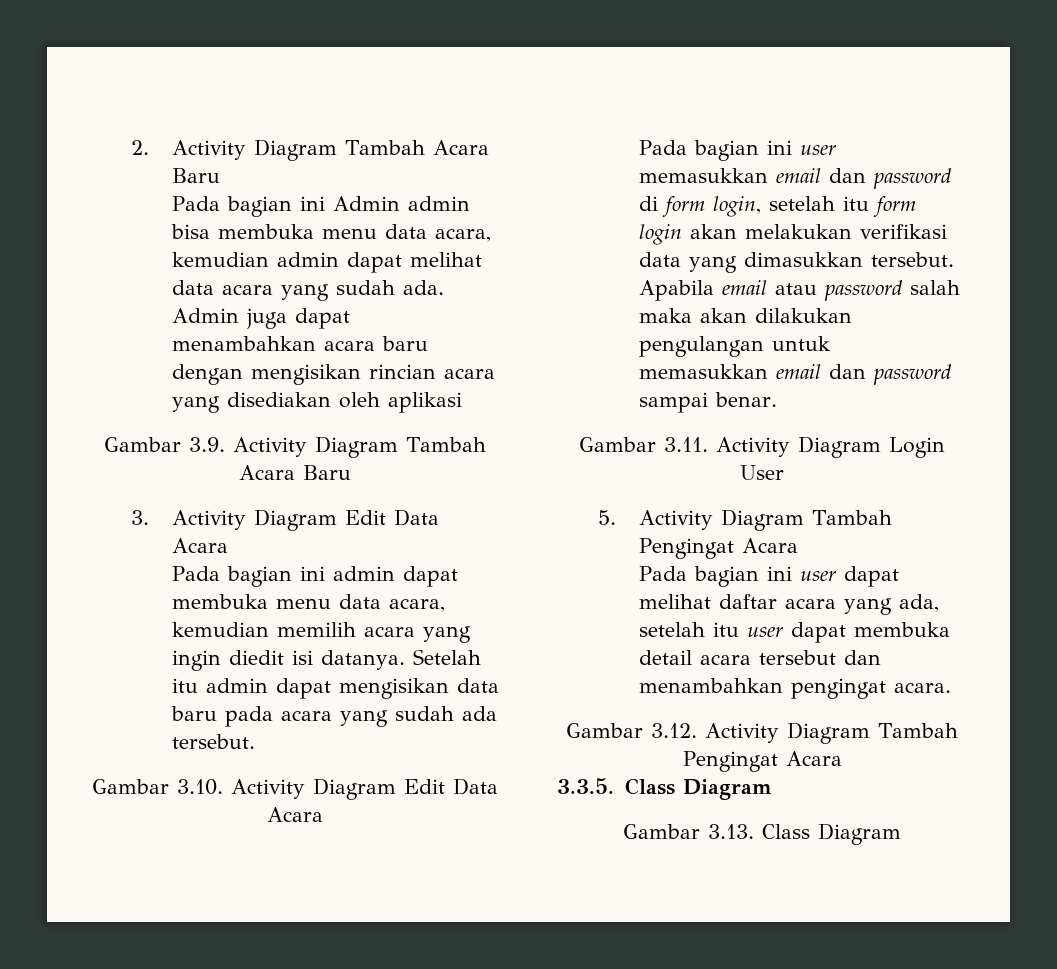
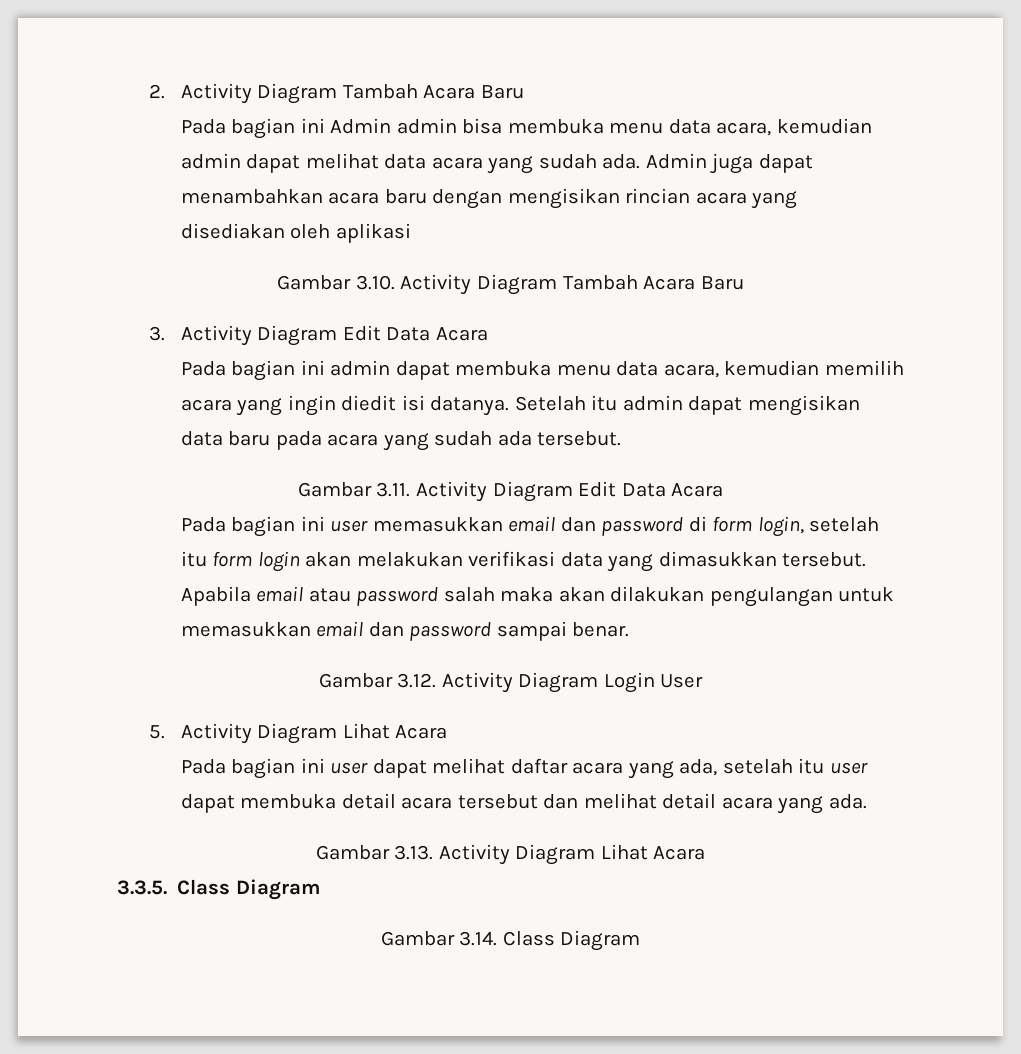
- Gambar 3.9. Activity Diagram Tambah Acara Baru
+ Gambar 3.10. Activity Diagram Tambah Acara Baru
- Gambar 3.10. Activity Diagram Edit Data Acara
+ Gambar 3.11. Activity Diagram Edit Data Acara
- Gambar 3.11. Activity Diagram Login User
+ Gambar 3.12. Activity Diagram Login User
- 5. Activity Diagram Tambah Pengingat Acara
+ 5. Activity Diagram Lihat Acara
- Pada bagian ini user dapat melihat daftar acara yang ada, setelah itu user dapat membuka detail acara tersebut dan menambahkan pengingat acara.
- Gambar 3.12. Activity Diagram Tambah Pengingat Acara
+ Pada bagian ini user dapat melihat daftar acara yang ada, setelah itu user dapat membuka detail acara tersebut dan melihat detail acara yang ada.
+ Gambar 3.13. Activity Diagram Lihat Acara
- Gambar 3.13. Class Diagram
+ Gambar 3.14. Class Diagram

